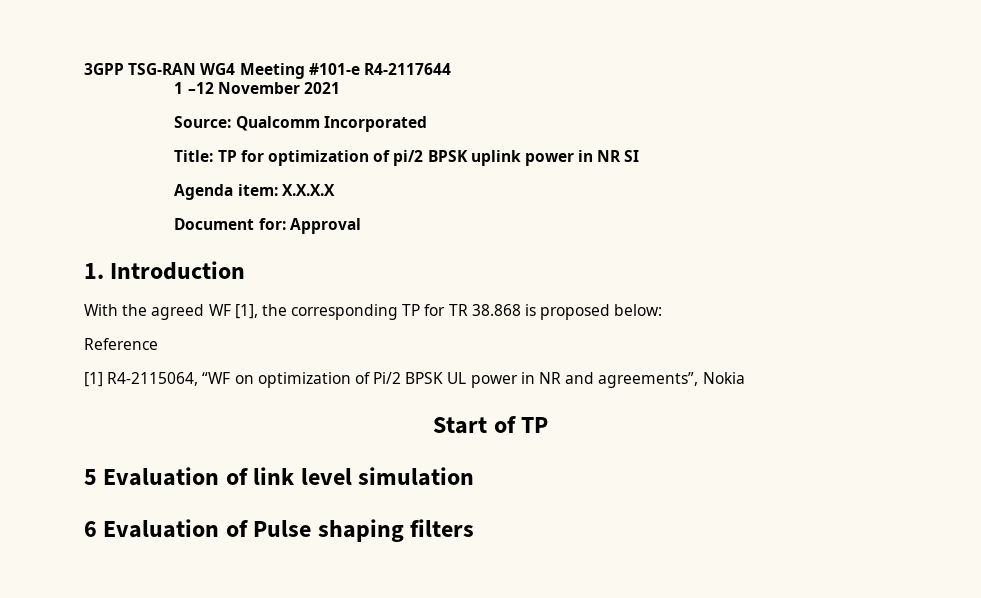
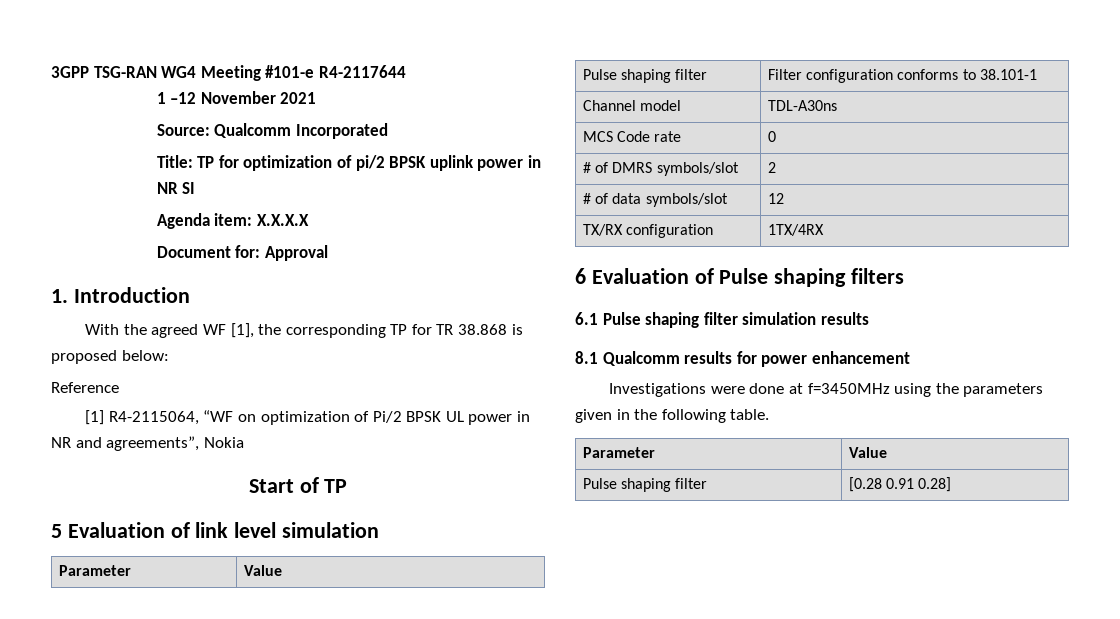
  5 Evaluation of link level simulation
+ Parameter | Value
+ Pulse shaping filter | Filter configuration conforms to 38.101-1
+ Channel model | TDL-A30ns
+ MCS Code rate | 0
+ # of DMRS symbols/slot | 2
+ # of data symbols/slot | 12
+ TX/RX configuration | 1TX/4RX
+ 6.1 Pulse shaping filter simulation results
+ 8.1 Qualcomm results for power enhancement
+ Investigations were done at f=3450MHz using the parameters given in the following table.
+ Parameter | Value
+ Pulse shaping filter | [0.28 0.91 0.28]

